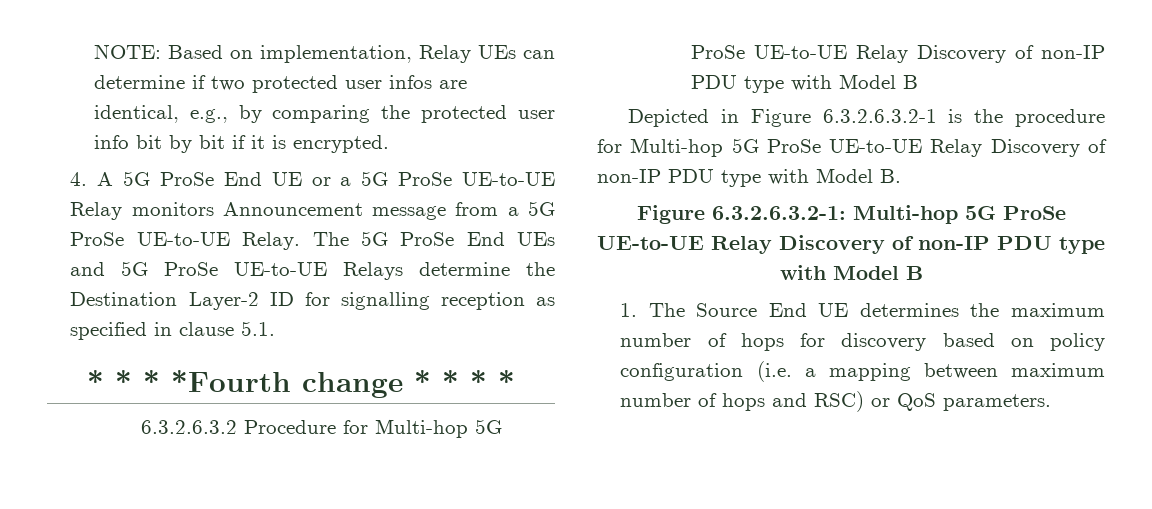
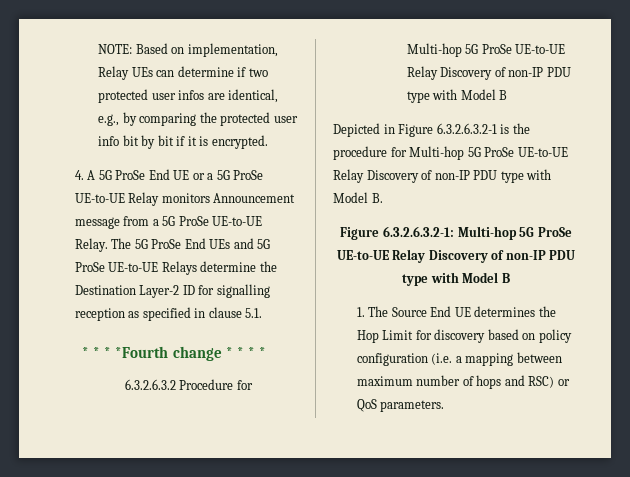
- 1. The Source End UE determines the maximum number of hops for discovery based on policy configuration (i.e. a mapping between maximum number of hops and RSC) or QoS parameters.
+ 1. The Source End UE determines the Hop Limit for discovery based on policy configuration (i.e. a mapping between maximum number of hops and RSC) or QoS parameters.

